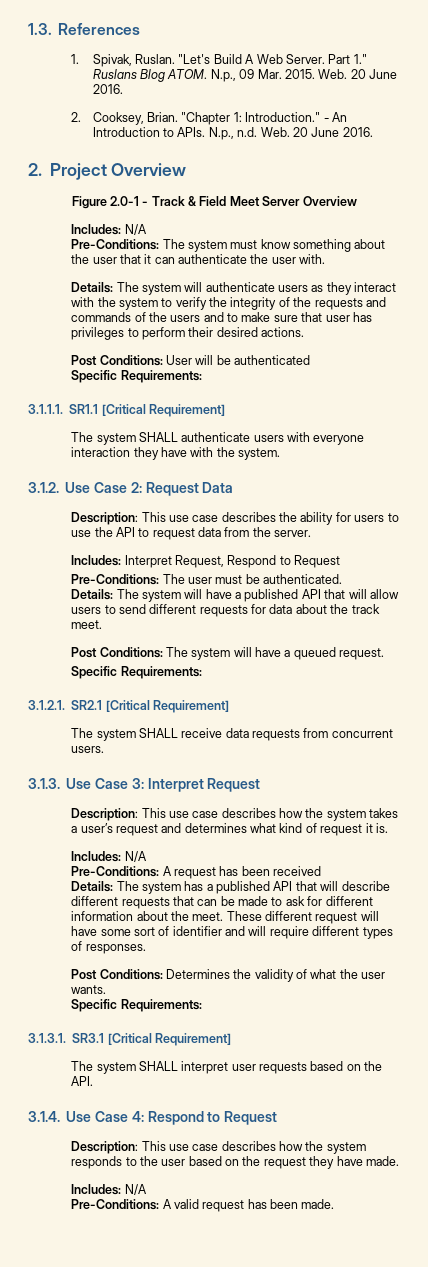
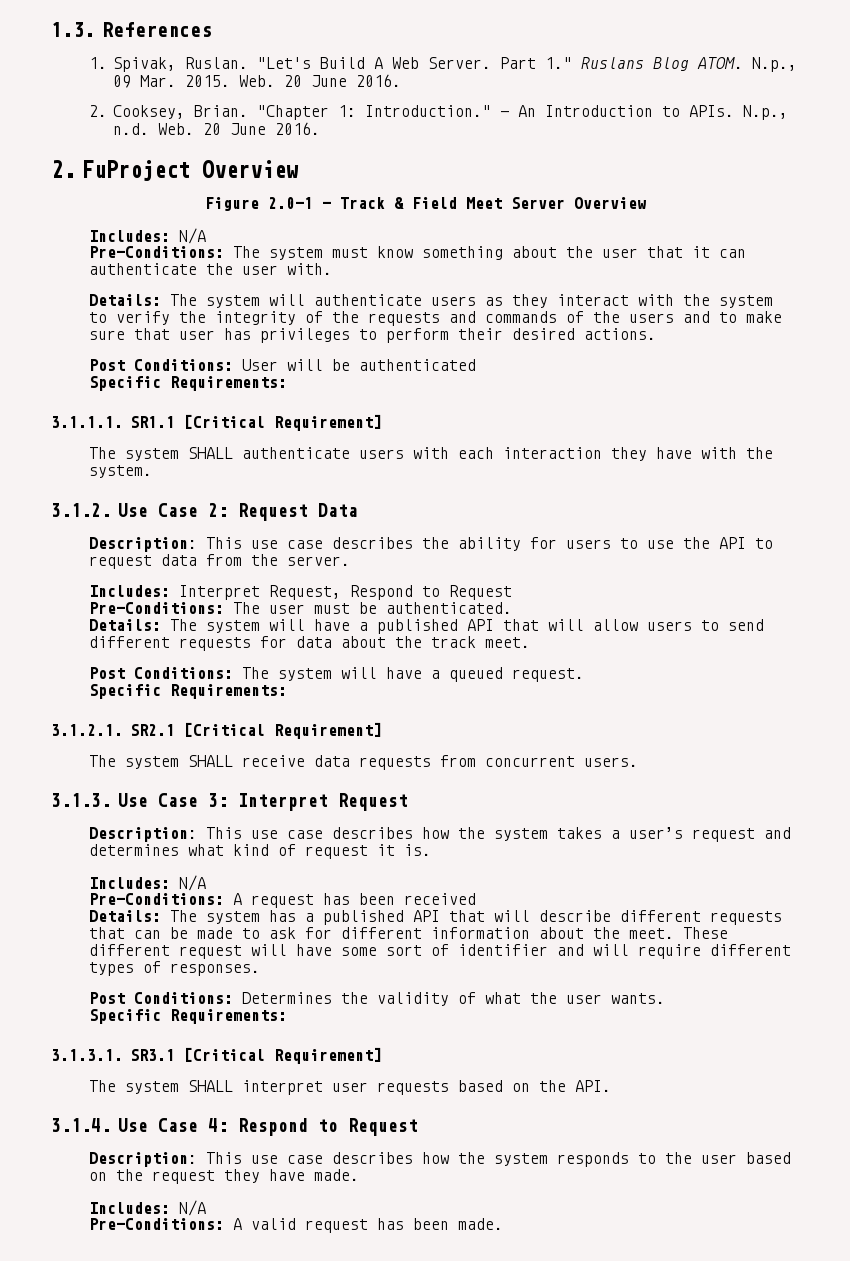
- 2. Project Overview
+ 2. FuProject Overview
- The system SHALL authenticate users with everyone interaction they have with the system.
+ The system SHALL authenticate users with each interaction they have with the system.

